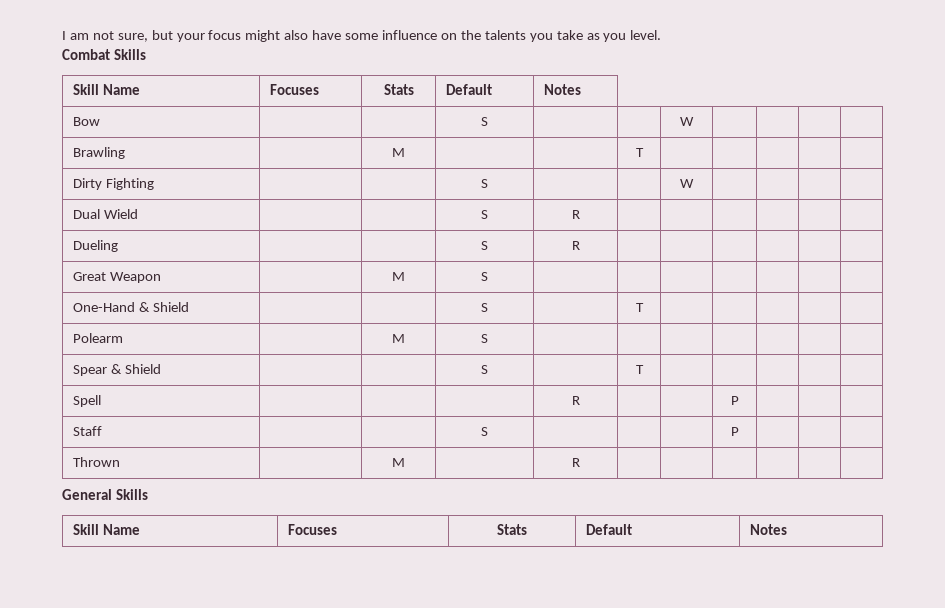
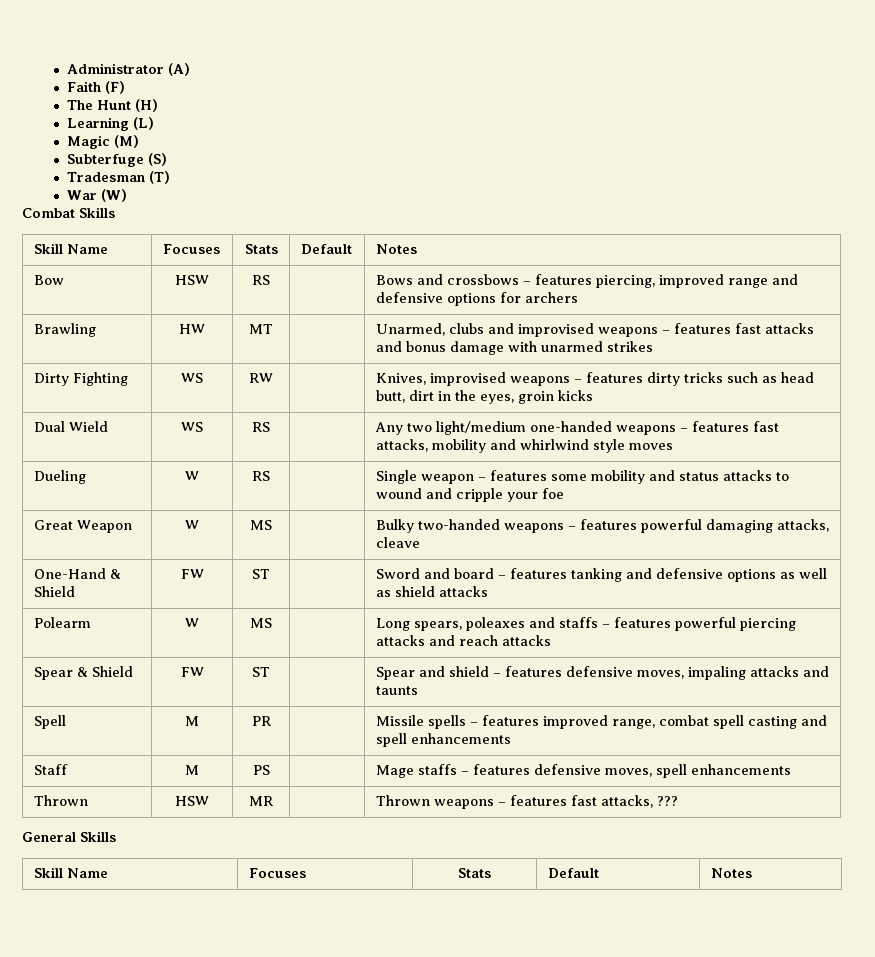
- I am not sure, but your focus might also have some influence on the talents you take as you level.
+ Administrator (A)
+ Faith (F)
+ The Hunt (H)
+ Learning (L)
+ Magic (M)
+ Subterfuge (S)
+ Tradesman (T)
+ War (W)
- Bow | | | S | | | W | | | |
- Brawling | | M | | | T | | | | |
- Dirty Fighting | | | S | | | W | | | |
- Dual Wield | | | S | R | | | | | |
- Dueling | | | S | R | | | | | |
- Great Weapon | | M | S | | | | | | |
- One-Hand & Shield | | | S | | T | | | | |
- Polearm | | M | S | | | | | | |
- Spear & Shield | | | S | | T | | | | |
- Spell | | | | R | | | P | | |
- Staff | | | S | | | | P | | |
- Thrown | | M | | R | | | | | |
+ Bow | HSW | RS | | Bows and crossbows – features piercing, improved range and defensive options for archers
+ Brawling | HW | MT | | Unarmed, clubs and improvised weapons – features fast attacks and bonus damage with unarmed strikes
+ Dirty Fighting | WS | RW | | Knives, improvised weapons – features dirty tricks such as head butt, dirt in the eyes, groin kicks
+ Dual Wield | WS | RS | | Any two light/medium one-handed weapons – features fast attacks, mobility and whirlwind style moves
+ Dueling | W | RS | | Single weapon – features some mobility and status attacks to wound and cripple your foe
+ Great Weapon | W | MS | | Bulky two-handed weapons – features powerful damaging attacks, cleave
+ One-Hand & Shield | FW | ST | | Sword and board – features tanking and defensive options as well as shield attacks
+ Polearm | W | MS | | Long spears, poleaxes and staffs – features powerful piercing attacks and reach attacks
+ Spear & Shield | FW | ST | | Spear and shield – features defensive moves, impaling attacks and taunts
+ Spell | M | PR | | Missile spells – features improved range, combat spell casting and spell enhancements
+ Staff | M | PS | | Mage staffs – features defensive moves, spell enhancements
+ Thrown | HSW | MR | | Thrown weapons – features fast attacks, ???

